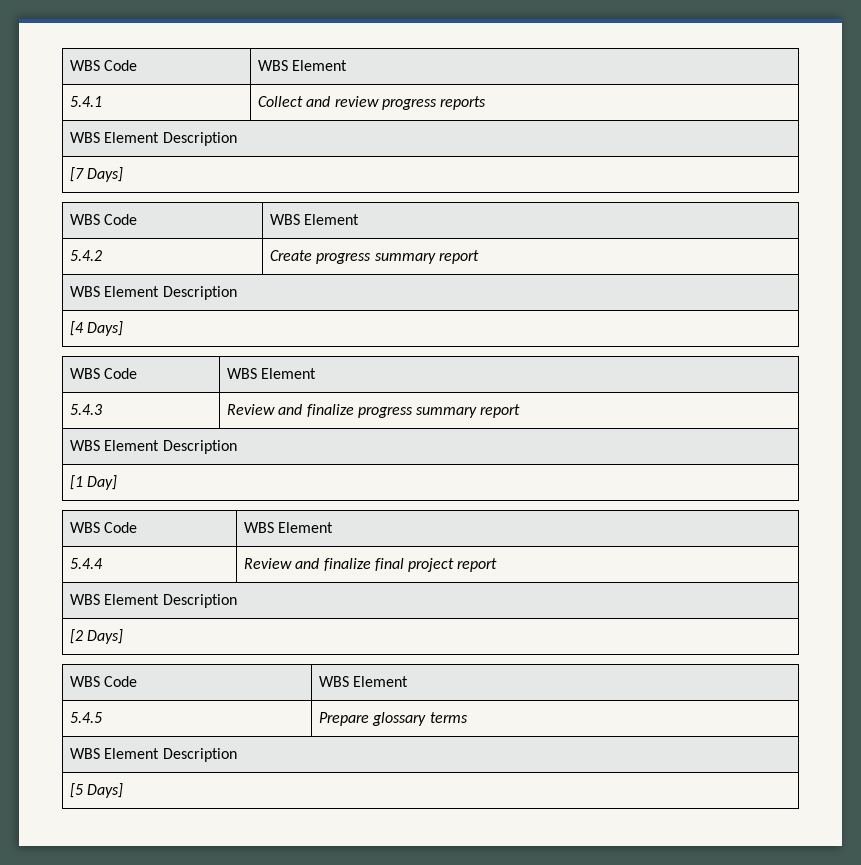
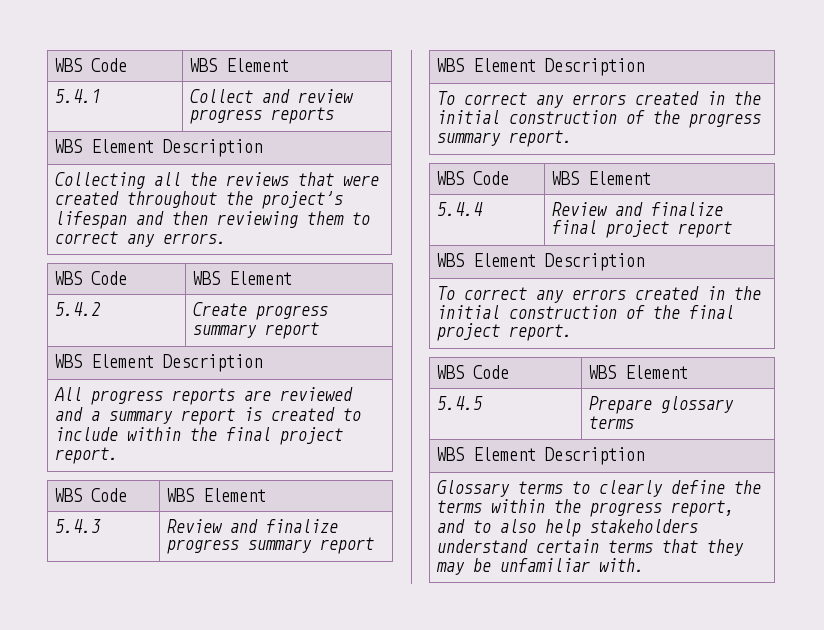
- [7 Days]
+ Collecting all the reviews that were created throughout the project’s lifespan and then reviewing them to correct any errors.
- [4 Days]
+ All progress reports are reviewed and a summary report is created to include within the final project report.
- [1 Day]
+ To correct any errors created in the initial construction of the progress summary report.
- [2 Days]
+ To correct any errors created in the initial construction of the final project report.
- [5 Days]
+ Glossary terms to clearly define the terms within the progress report, and to also help stakeholders understand certain terms that they may be unfamiliar with.

